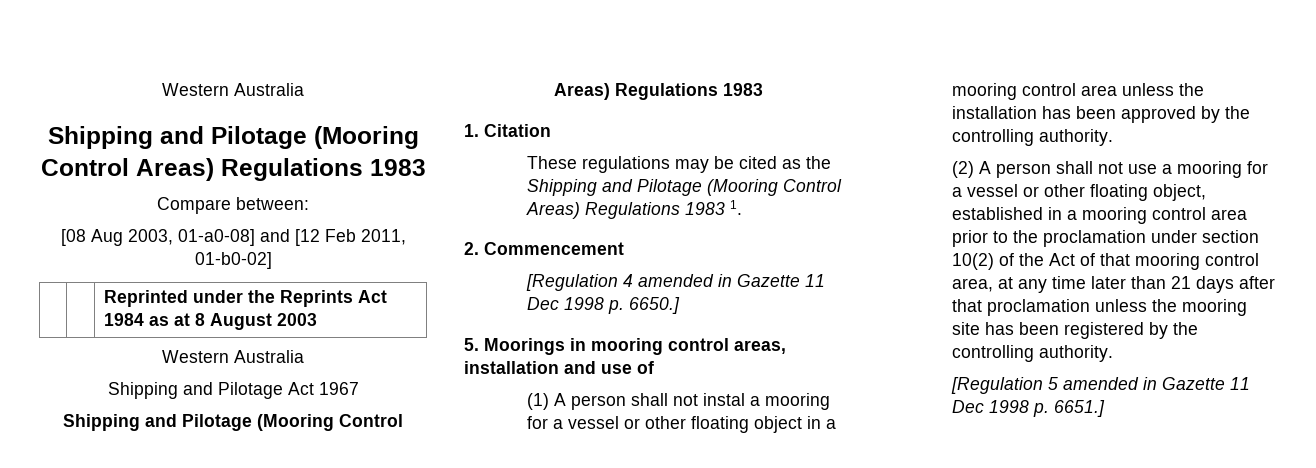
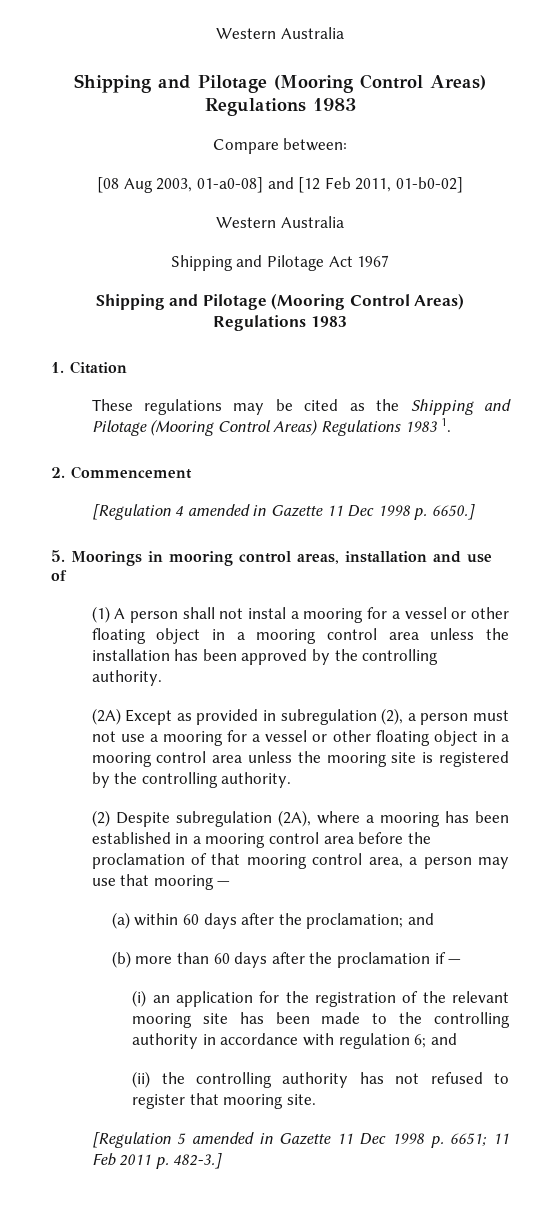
- | | Reprinted under the Reprints Act 1984 as at 8 August 2003
- (2) A person shall not use a mooring for a vessel or other floating object, established in a mooring control area prior to the proclamation under section 10(2) of the Act of that mooring control area, at any time later than 21 days after that proclamation unless the mooring site has been registered by the controlling authority.
+ (2A) Except as provided in subregulation (2), a person must not use a mooring for a vessel or other floating object in a mooring control area unless the mooring site is registered by the controlling authority.
+ (2) Despite subregulation (2A), where a mooring has been established in a mooring control area before the proclamation of that mooring control area, a person may use that mooring —
+ (a) within 60 days after the proclamation; and
+ (b) more than 60 days after the proclamation if —
+ (i) an application for the registration of the relevant mooring site has been made to the controlling authority in accordance with regulation 6; and
+ (ii) the controlling authority has not refused to register that mooring site.
- [Regulation 5 amended in Gazette 11 Dec 1998 p. 6651.]
+ [Regulation 5 amended in Gazette 11 Dec 1998 p. 6651; 11 Feb 2011 p. 482-3.]

